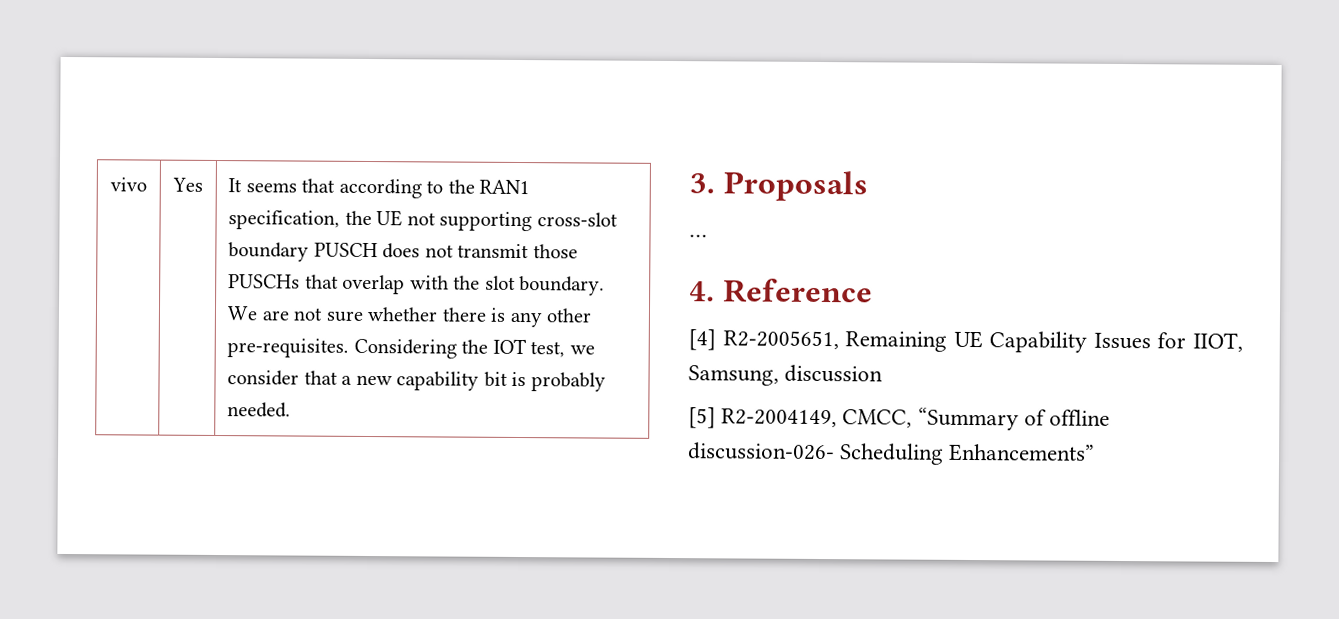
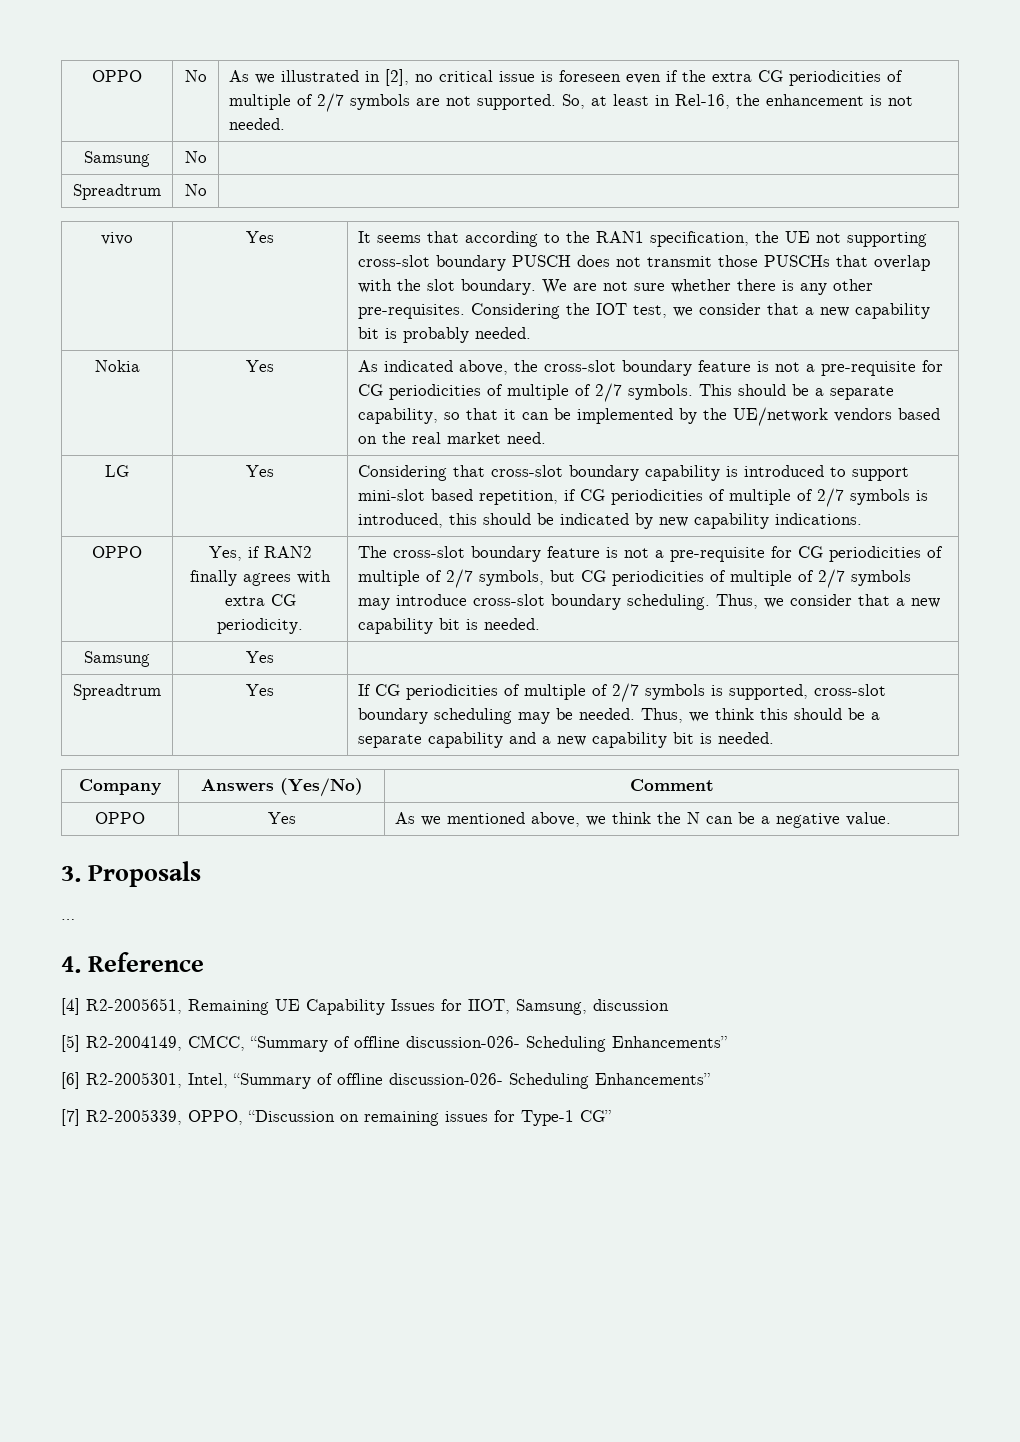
+ OPPO | No | As we illustrated in [2], no critical issue is foreseen even if the extra CG periodicities of multiple of 2/7 symbols are not supported. So, at least in Rel-16, the enhancement is not needed.
+ Samsung | No |
+ Spreadtrum | No |
+ Nokia | Yes | As indicated above, the cross-slot boundary feature is not a pre-requisite for CG periodicities of multiple of 2/7 symbols. This should be a separate capability, so that it can be implemented by the UE/network vendors based on the real market need.
+ LG | Yes | Considering that cross-slot boundary capability is introduced to support mini-slot based repetition, if CG periodicities of multiple of 2/7 symbols is introduced, this should be indicated by new capability indications.
+ OPPO | Yes, if RAN2 finally agrees with extra CG periodicity. | The cross-slot boundary feature is not a pre-requisite for CG periodicities of multiple of 2/7 symbols, but CG periodicities of multiple of 2/7 symbols may introduce cross-slot boundary scheduling. Thus, we consider that a new capability bit is needed.
+ Samsung | Yes |
+ Spreadtrum | Yes | If CG periodicities of multiple of 2/7 symbols is supported, cross-slot boundary scheduling may be needed. Thus, we think this should be a separate capability and a new capability bit is needed.
+ Company | Answers (Yes/No) | Comment
+ OPPO | Yes | As we mentioned above, we think the N can be a negative value.
+ [6] R2-2005301, Intel, “Summary of offline discussion-026- Scheduling Enhancements”
+ [7] R2-2005339, OPPO, “Discussion on remaining issues for Type-1 CG”

